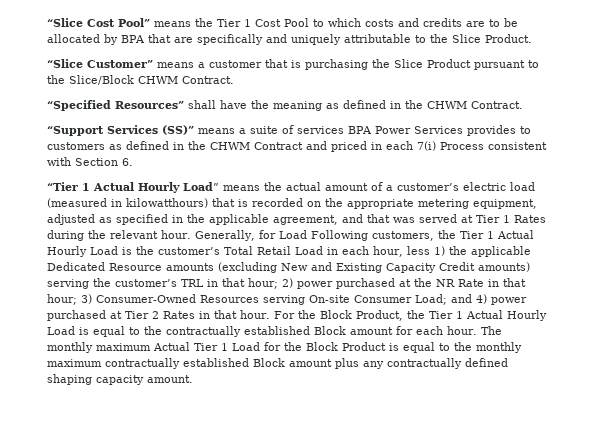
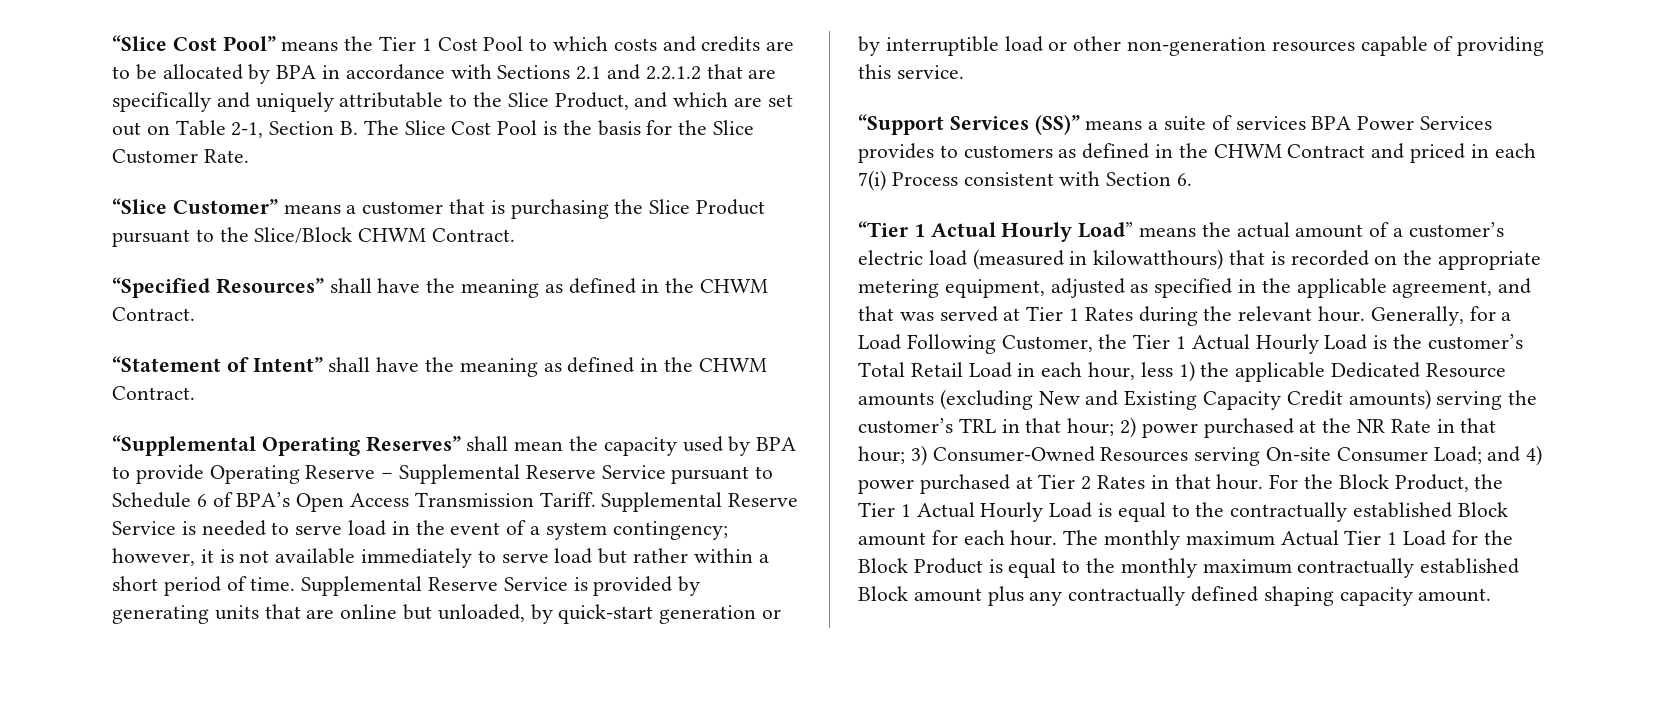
- “Slice Cost Pool” means the Tier 1 Cost Pool to which costs and credits are to be allocated by BPA that are specifically and uniquely attributable to the Slice Product.
+ “Slice Cost Pool” means the Tier 1 Cost Pool to which costs and credits are to be allocated by BPA in accordance with Sections 2.1 and 2.2.1.2 that are specifically and uniquely attributable to the Slice Product, and which are set out on Table 2-1, Section B. The Slice Cost Pool is the basis for the Slice Customer Rate.
+ “Statement of Intent” shall have the meaning as defined in the CHWM Contract.
+ “Supplemental Operating Reserves” shall mean the capacity used by BPA to provide Operating Reserve – Supplemental Reserve Service pursuant to Schedule 6 of BPA’s Open Access Transmission Tariff. Supplemental Reserve Service is needed to serve load in the event of a system contingency; however, it is not available immediately to serve load but rather within a short period of time. Supplemental Reserve Service is provided by generating units that are online but unloaded, by quick-start generation or by interruptible load or other non-generation resources capable of providing this service.
- Generally, for Load Following customers, the Tier 1 Actual Hourly Load is the customer’s Total Retail Load in each hour, less 1) the applicable Dedicated Resource amounts (excluding New and Existing Capacity Credit amounts) serving the customer’s TRL in that hour;
+ Generally, for a Load Following Customer, the Tier 1 Actual Hourly Load is the customer’s Total Retail Load in each hour, less 1) the applicable Dedicated Resource amounts (excluding New and Existing Capacity Credit amounts) serving the customer’s TRL in that hour;

